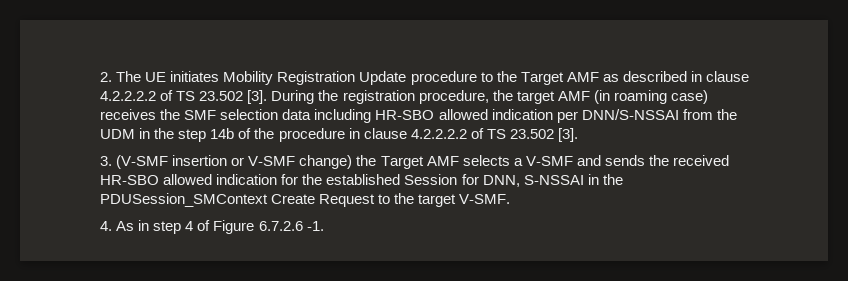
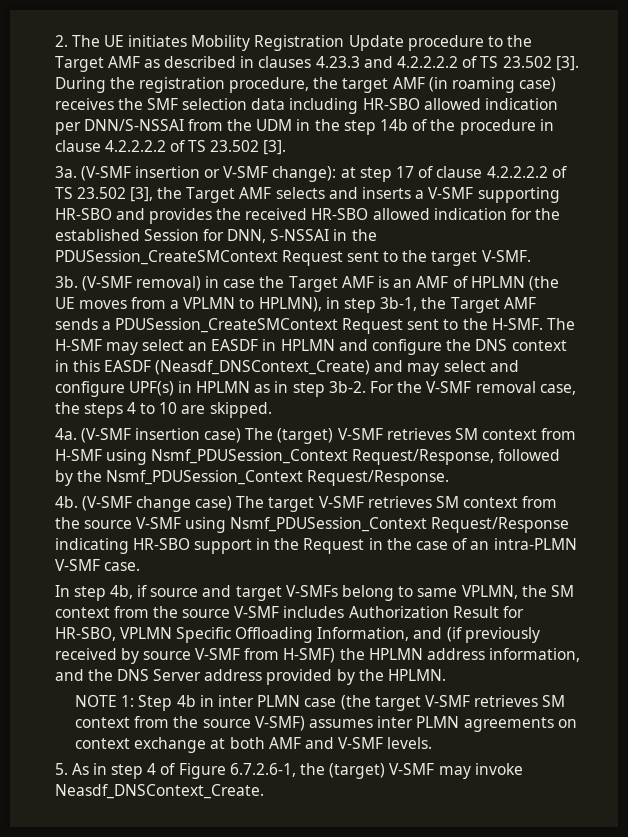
- 2. The UE initiates Mobility Registration Update procedure to the Target AMF as described in clause 4.2.2.2.2 of TS 23.502 [3].
+ 2. The UE initiates Mobility Registration Update procedure to the Target AMF as described in clauses 4.23.3 and 4.2.2.2.2 of TS 23.502 [3].
- 3. (V-SMF insertion or V-SMF change) the Target AMF selects a V-SMF and sends the received HR-SBO allowed indication for the established Session for DNN, S-NSSAI in the PDUSession_SMContext Create Request to the target V-SMF.
+ 3a. (V-SMF insertion or V-SMF change): at step 17 of clause 4.2.2.2.2 of TS 23.502 [3], the Target AMF selects and inserts a V-SMF supporting HR-SBO and provides the received HR-SBO allowed indication for the established Session for DNN, S-NSSAI in the PDUSession_CreateSMContext Request sent to the target V-SMF.
- 4. As in step 4 of Figure 6.7.2.6 -1.
+ 3b. (V-SMF removal) in case the Target AMF is an AMF of HPLMN (the UE moves from a VPLMN to HPLMN), in step 3b-1, the Target AMF sends a PDUSession_CreateSMContext Request sent to the H-SMF. The H-SMF may select an EASDF in HPLMN and configure the DNS context in this EASDF (Neasdf_DNSContext_Create) and may select and configure UPF(s) in HPLMN as in step 3b-2. For the V-SMF removal case, the steps 4 to 10 are skipped.
+ 4a. (V-SMF insertion case) The (target) V-SMF retrieves SM context from H-SMF using Nsmf_PDUSession_Context Request/Response, followed by the Nsmf_PDUSession_Context Request/Response.
+ 4b. (V-SMF change case) The target V-SMF retrieves SM context from the source V-SMF using Nsmf_PDUSession_Context Request/Response indicating HR-SBO support in the Request in the case of an intra-PLMN V-SMF case.
+ In step 4b, if source and target V-SMFs belong to same VPLMN, the SM context from the source V-SMF includes Authorization Result for HR-SBO, VPLMN Specific Offloading Information, and (if previously received by source V-SMF from H-SMF) the HPLMN address information, and the DNS Server address provided by the HPLMN.
+ NOTE 1: Step 4b in inter PLMN case (the target V-SMF retrieves SM context from the source V-SMF) assumes inter PLMN agreements on context exchange at both AMF and V-SMF levels.
+ 5. As in step 4 of Figure 6.7.2.6-1, the (target) V-SMF may invoke Neasdf_DNSContext_Create.

